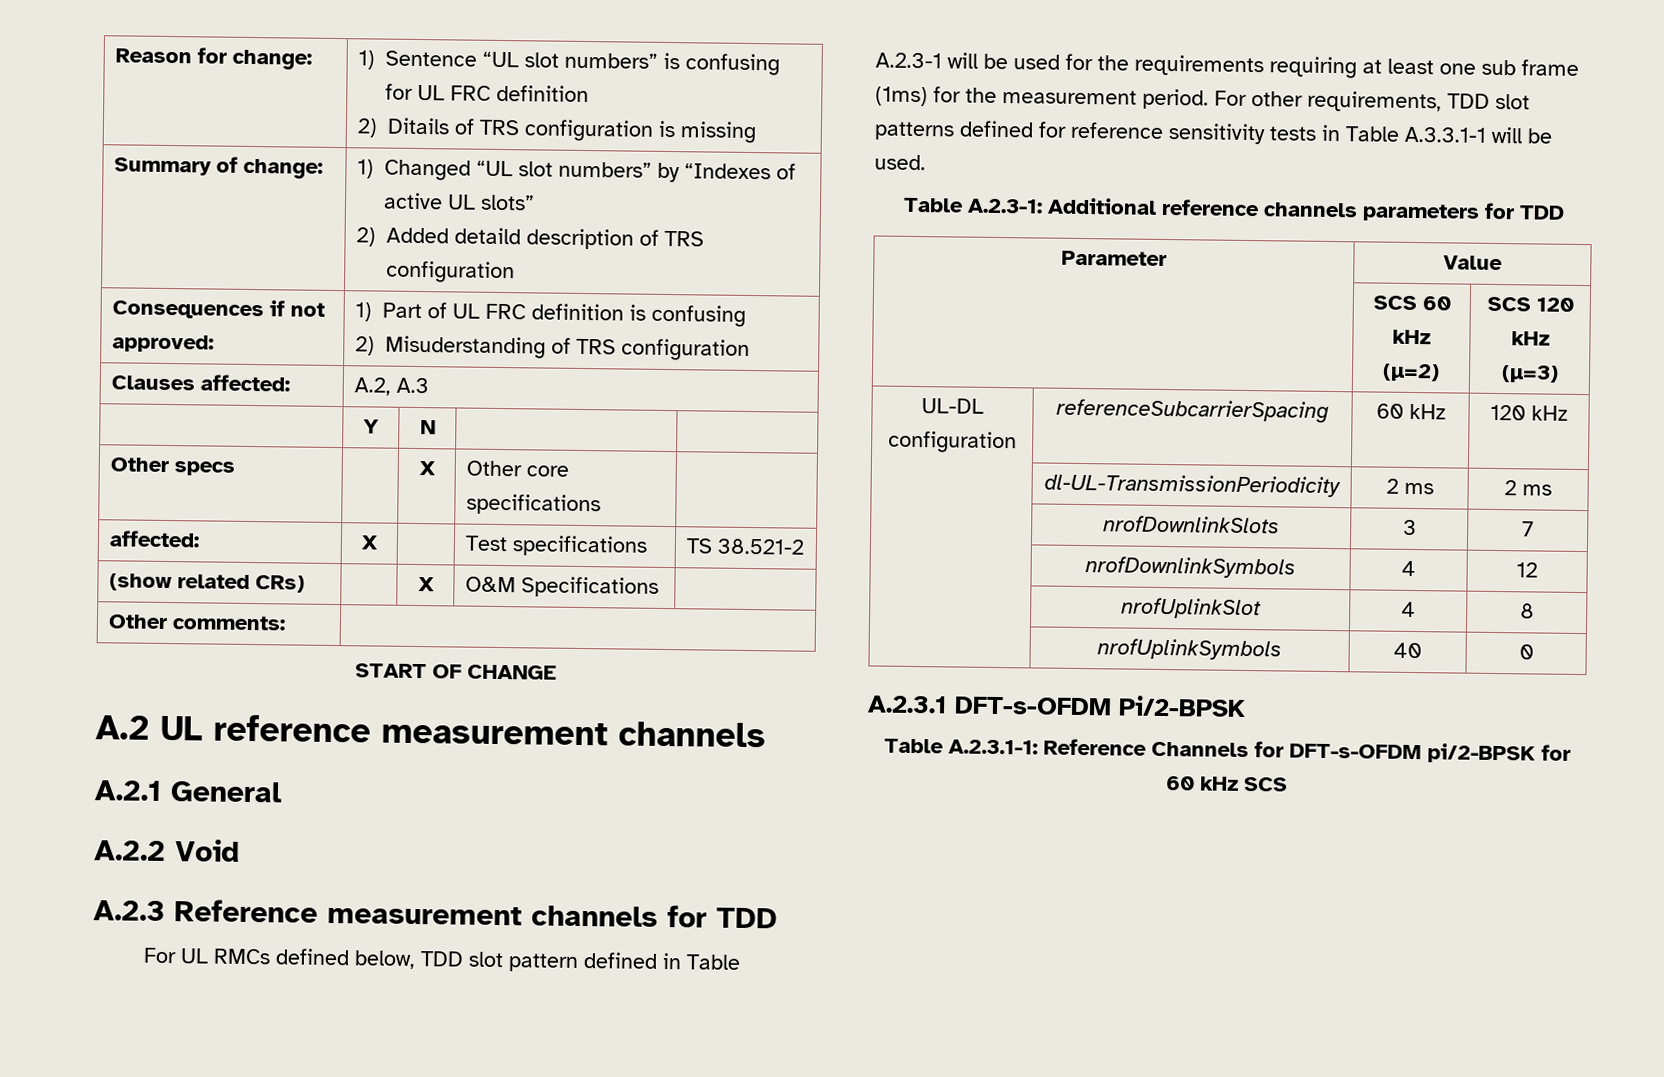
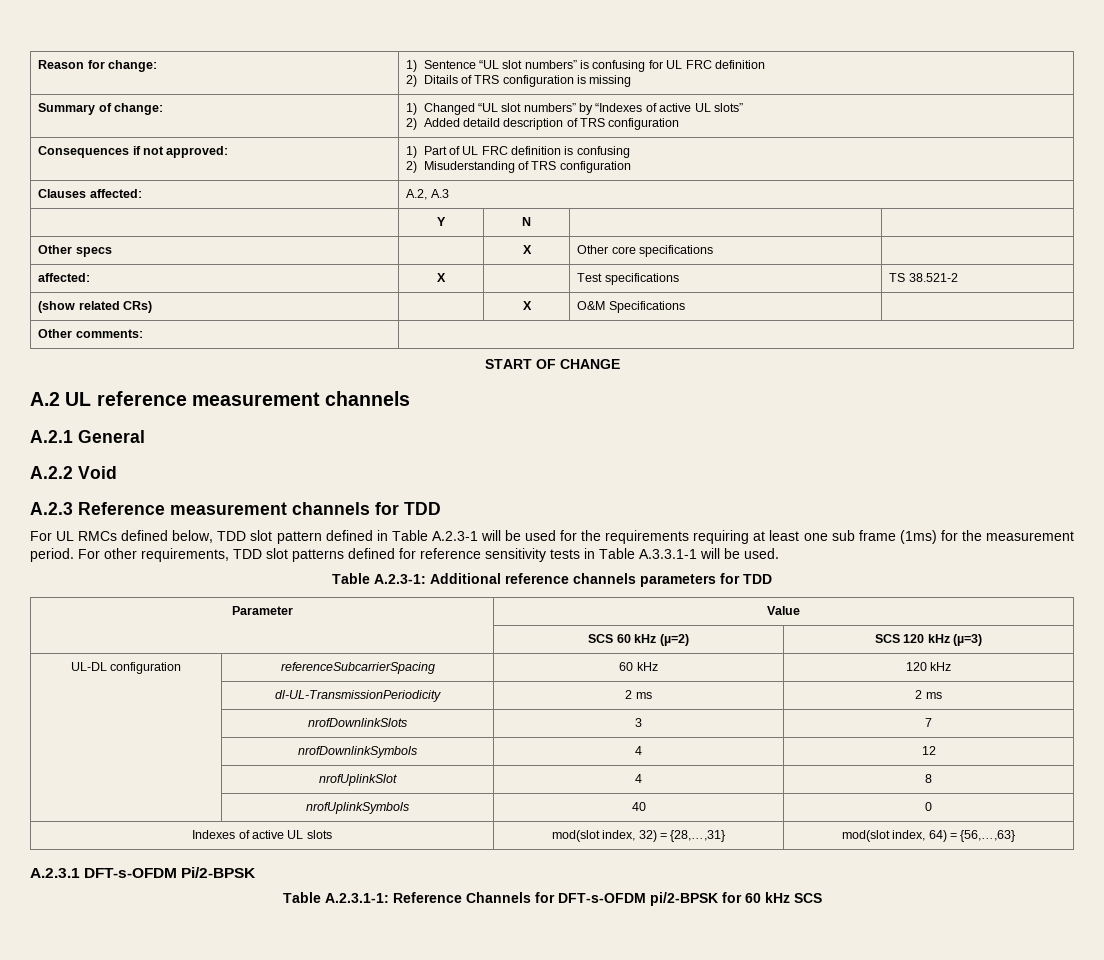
+ Indexes of active UL slots | mod(slot index, 32) = {28,…,31} | mod(slot index, 64) = {56,…,63}

